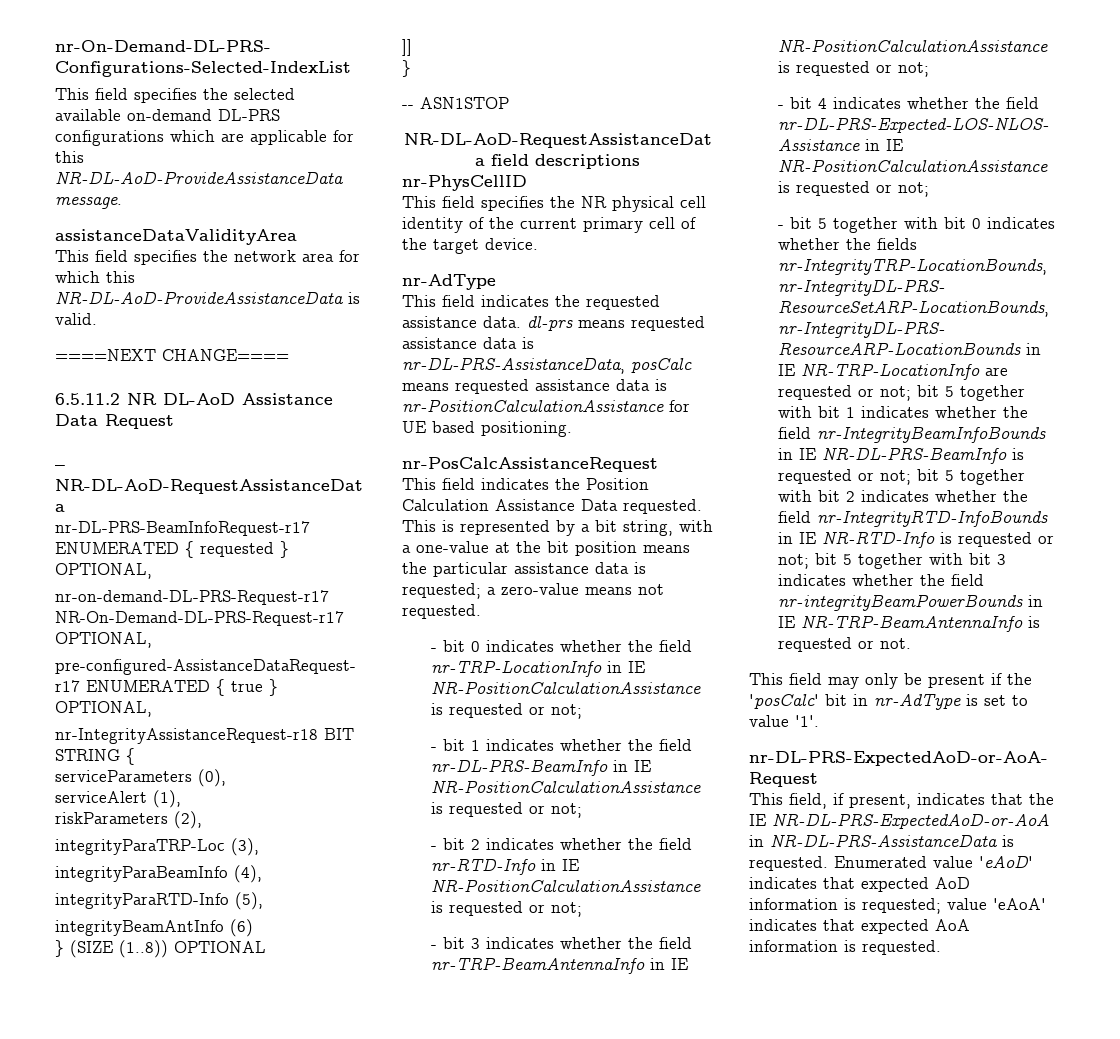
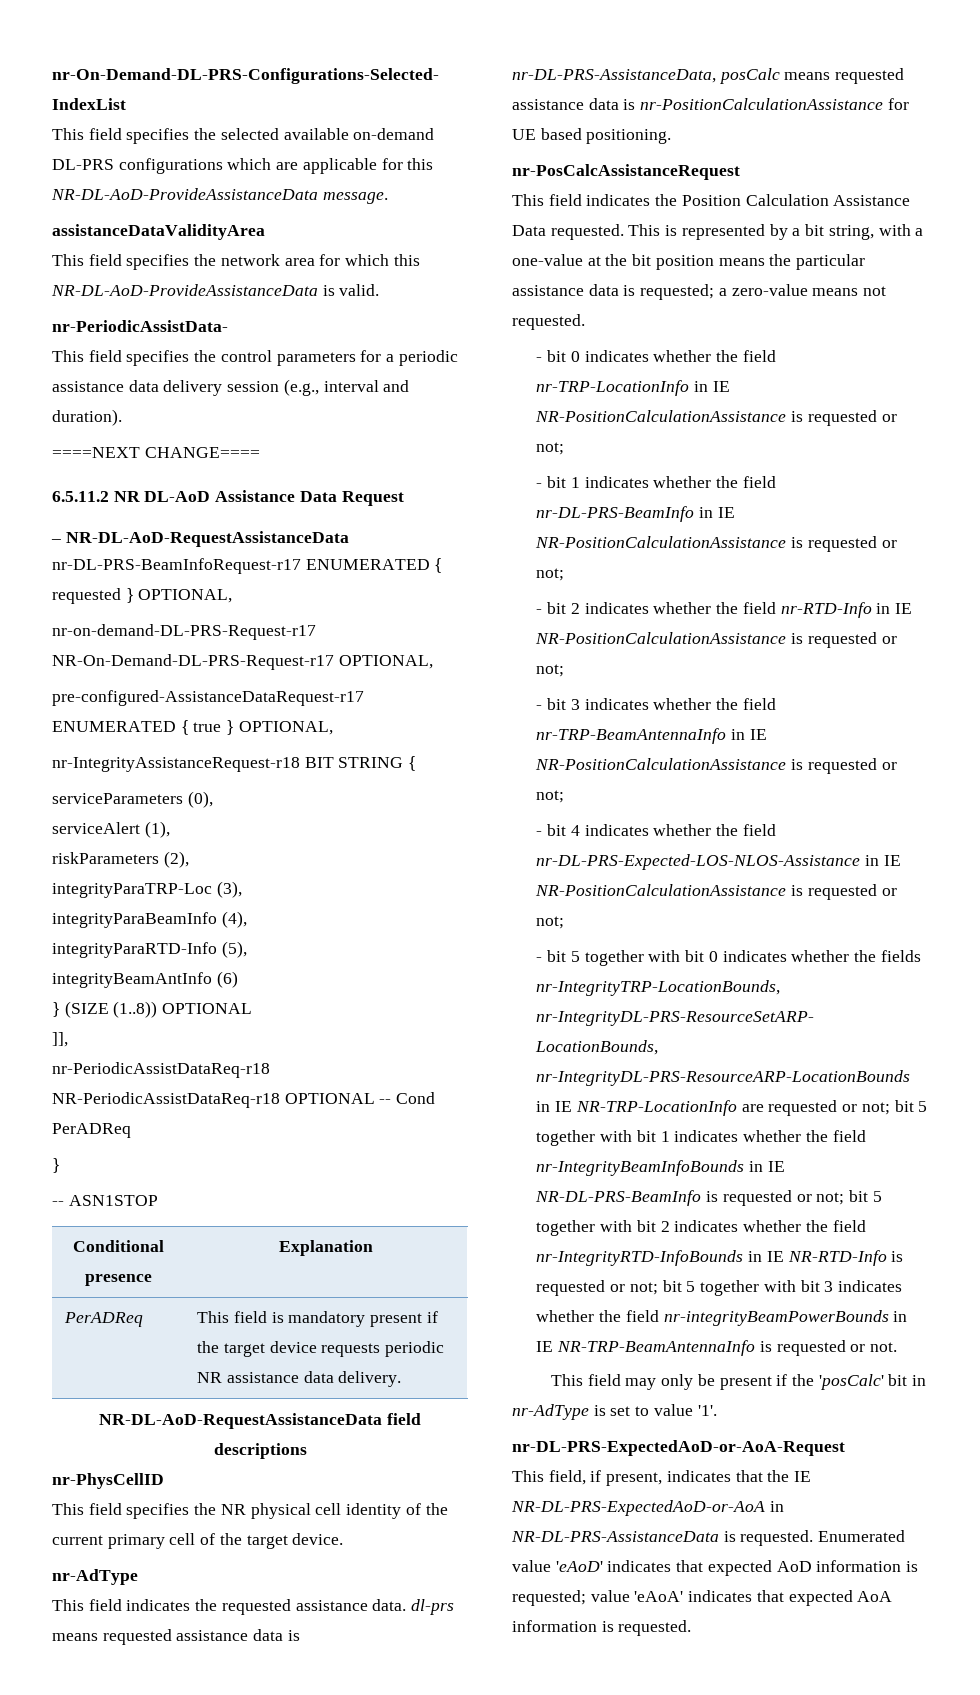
+ nr-PeriodicAssistData-
+ This field specifies the control parameters for a periodic assistance data delivery session (e.g., interval and duration).
- ]]
+ ]],
+ nr-PeriodicAssistDataReq-r18 NR-PeriodicAssistDataReq-r18 OPTIONAL -- Cond PerADReq
  }
  -- ASN1STOP
+ Conditional presence | Explanation
+ PerADReq | This field is mandatory present if the target device requests periodic NR assistance data delivery.

